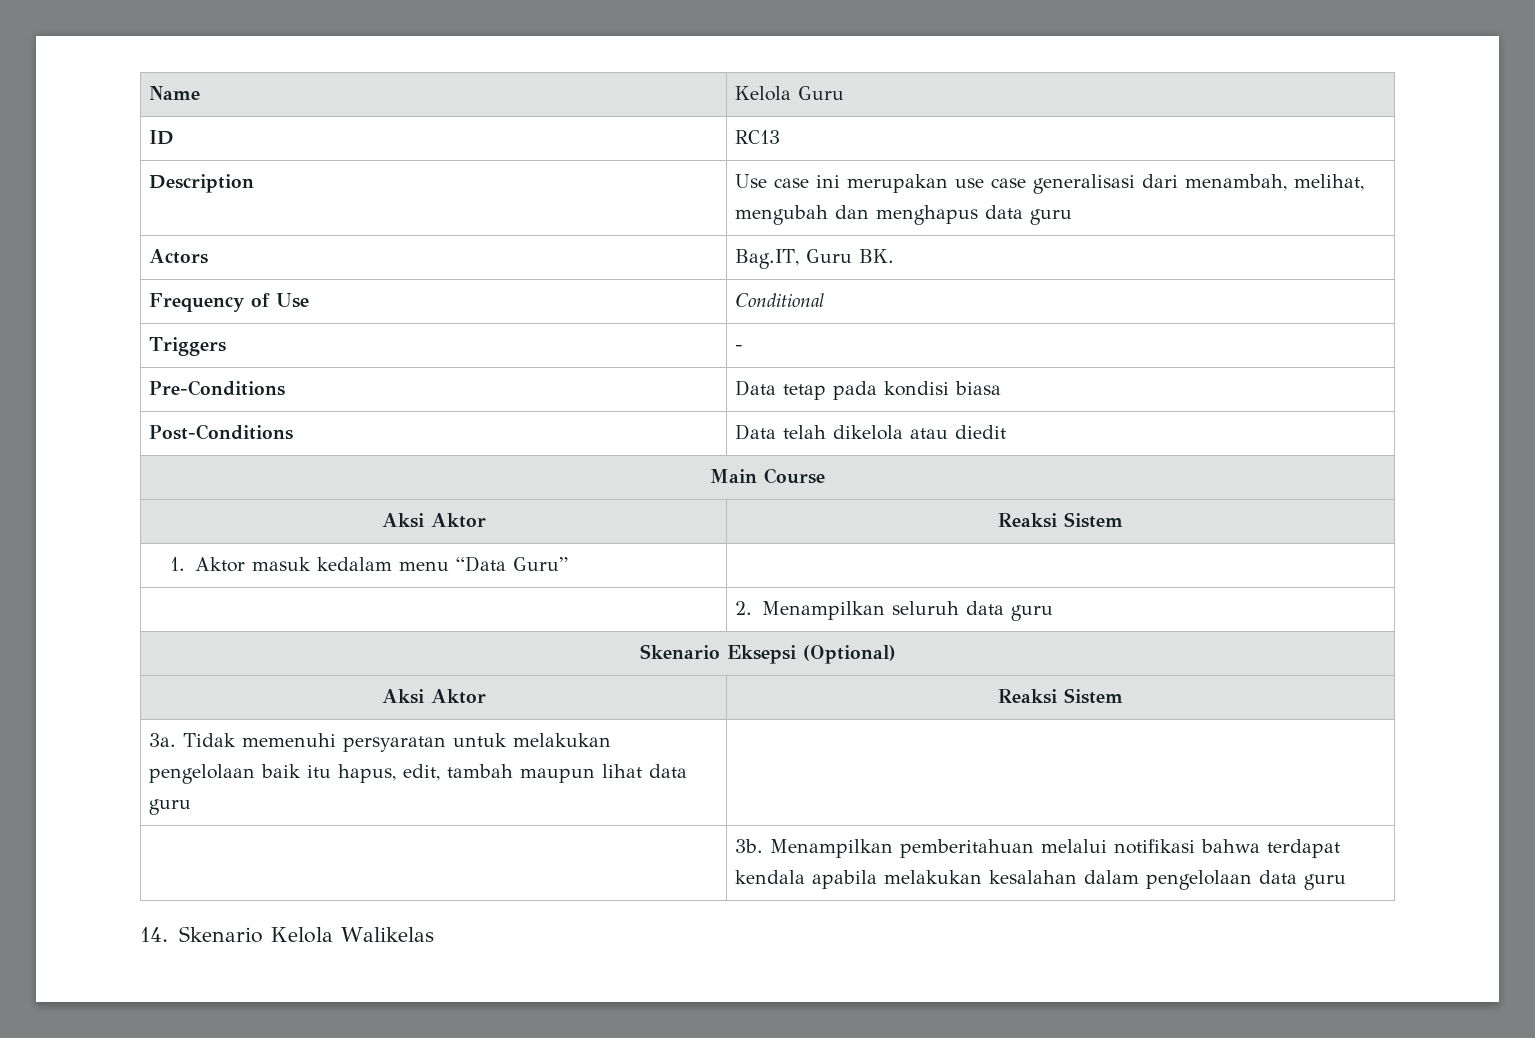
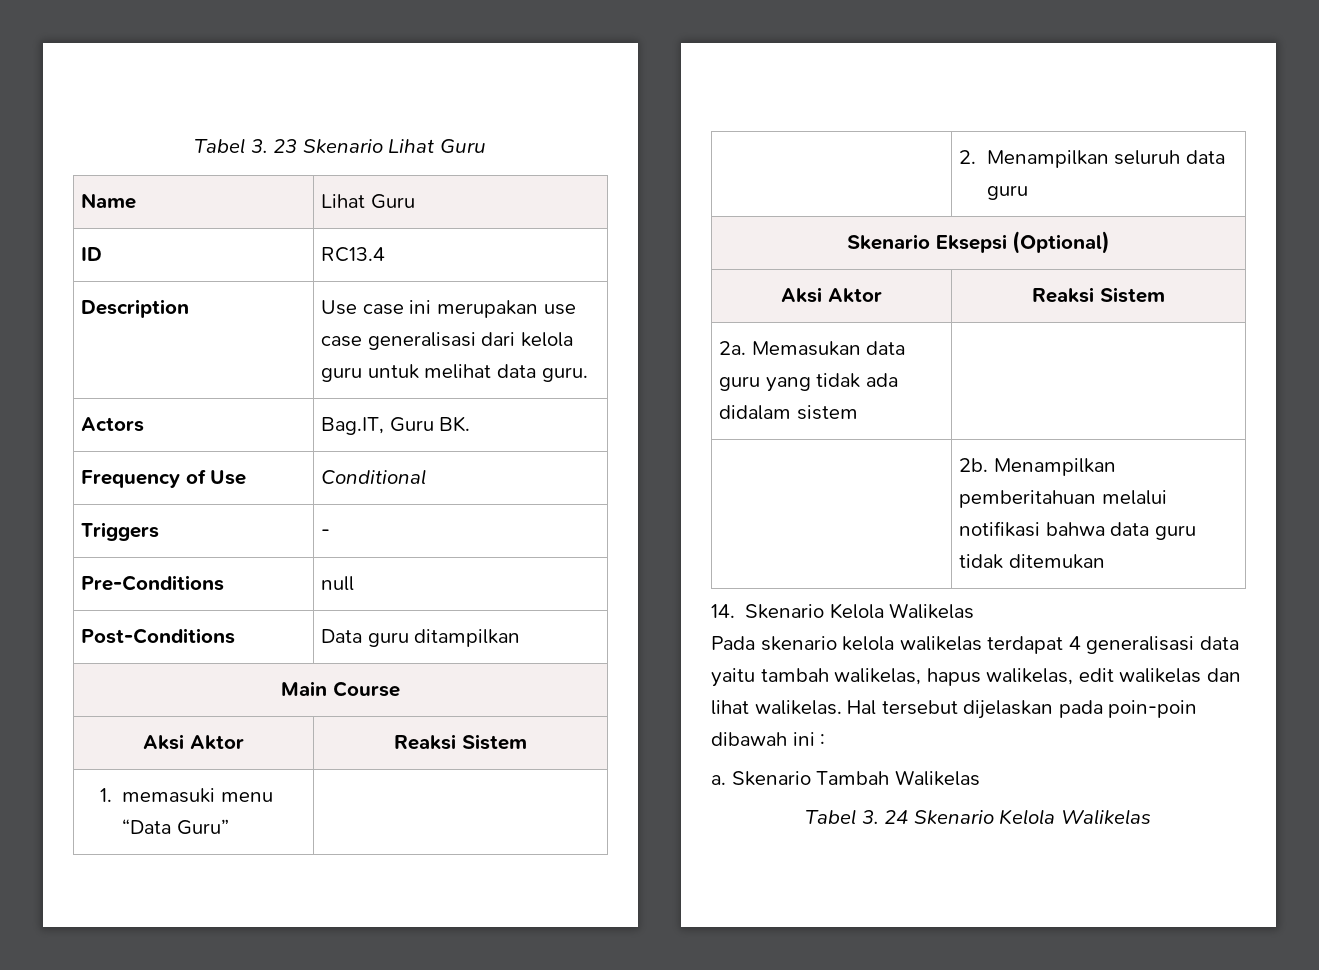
+ Tabel 3. 23 Skenario Lihat Guru
- Name | Kelola Guru
+ Name | Lihat Guru
- ID | RC13
+ ID | RC13.4
- Description | Use case ini merupakan use case generalisasi dari menambah, melihat, mengubah dan menghapus data guru
+ Description | Use case ini merupakan use case generalisasi dari kelola guru untuk melihat data guru.
- Pre-Conditions | Data tetap pada kondisi biasa
- Post-Conditions | Data telah dikelola atau diedit
+ Pre-Conditions | null
+ Post-Conditions | Data guru ditampilkan
- 1. Aktor masuk kedalam menu “Data Guru” |
+ 1. memasuki menu “Data Guru” |
- 3a. Tidak memenuhi persyaratan untuk melakukan pengelolaan baik itu hapus, edit, tambah maupun lihat data guru |
- | 3b. Menampilkan pemberitahuan melalui notifikasi bahwa terdapat kendala apabila melakukan kesalahan dalam pengelolaan data guru
+ 2a. Memasukan data guru yang tidak ada didalam sistem |
+ | 2b. Menampilkan pemberitahuan melalui notifikasi bahwa data guru tidak ditemukan
+ Pada skenario kelola walikelas terdapat 4 generalisasi data yaitu tambah walikelas, hapus walikelas, edit walikelas dan lihat walikelas. Hal tersebut dijelaskan pada poin-poin dibawah ini :
+ a. Skenario Tambah Walikelas
+ Tabel 3. 24 Skenario Kelola Walikelas

